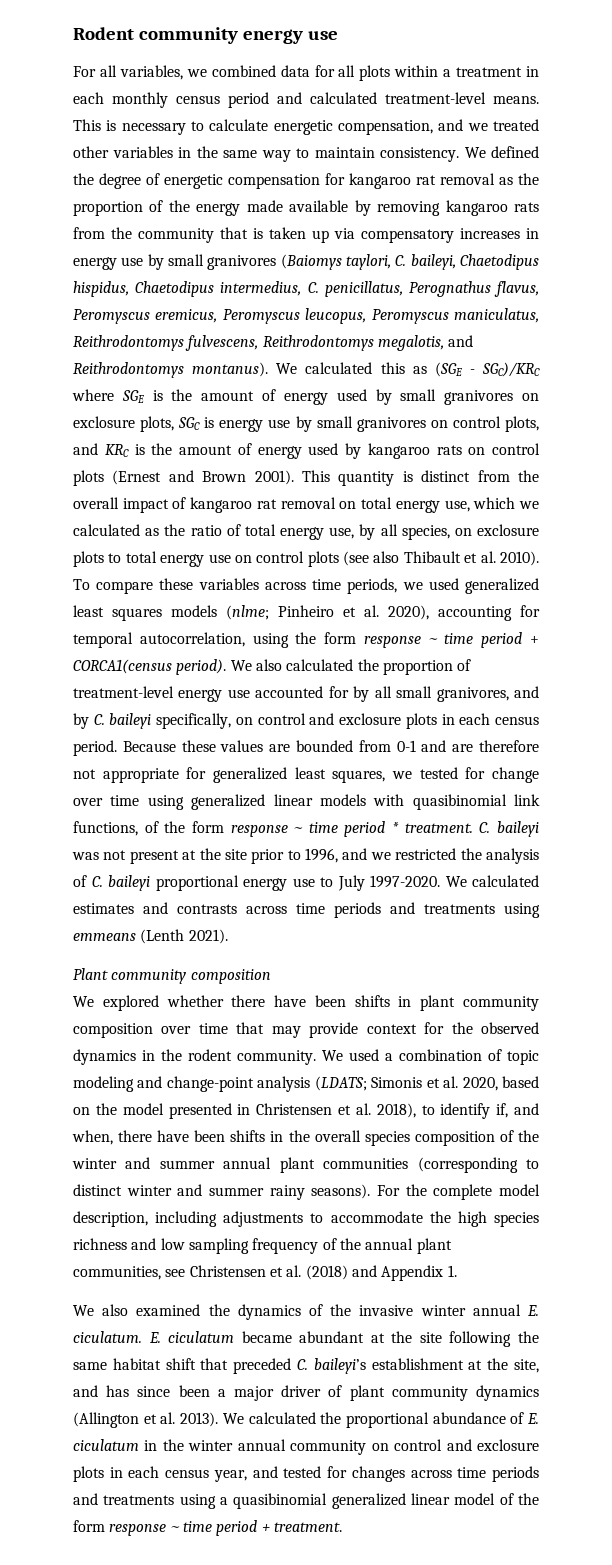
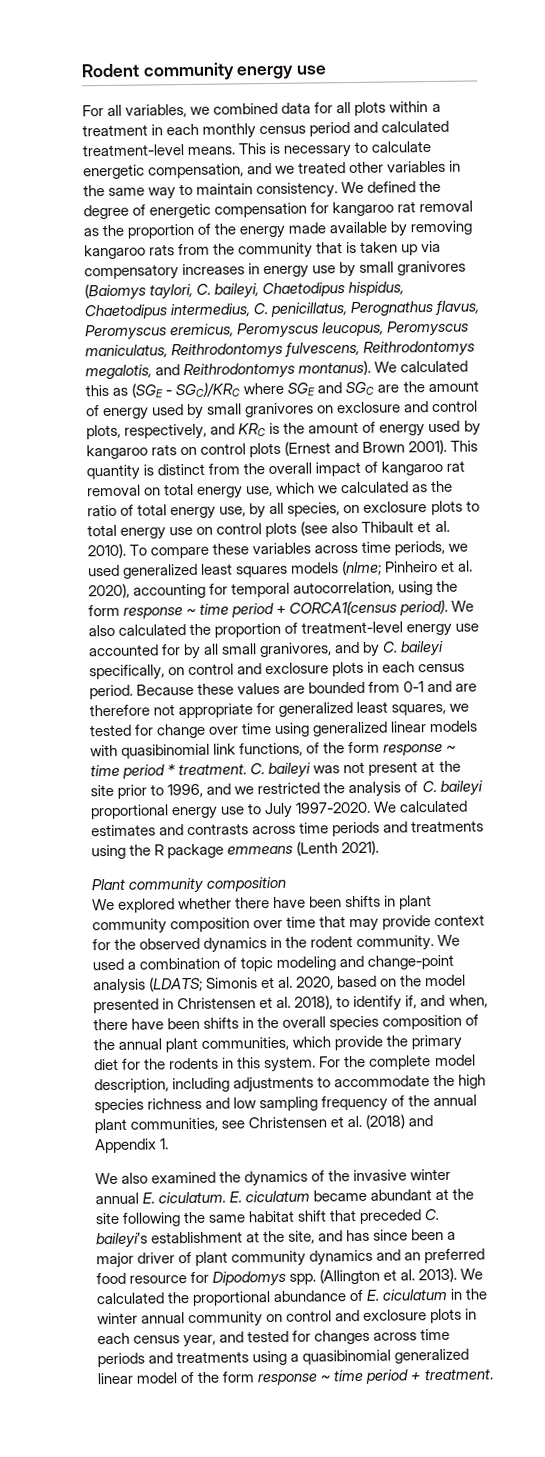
- We calculated this as (SGE - SGC)/KRC where SGE is the amount of energy used by small granivores on exclosure plots, SGC is energy use by small granivores on control plots, and KRC is the amount of energy used by kangaroo rats on control plots (Ernest and Brown 2001).
+ We calculated this as (SGE - SGC)/KRC where SGE and SGC are the amount of energy used by small granivores on exclosure and control plots, respectively, and KRC is the amount of energy used by kangaroo rats on control plots (Ernest and Brown 2001).
- We calculated estimates and contrasts across time periods and treatments using emmeans (Lenth 2021).
+ We calculated estimates and contrasts across time periods and treatments using the R package emmeans (Lenth 2021).
- We used a combination of topic modeling and change-point analysis (LDATS; Simonis et al. 2020, based on the model presented in Christensen et al. 2018), to identify if, and when, there have been shifts in the overall species composition of the winter and summer annual plant communities (corresponding to distinct winter and summer rainy seasons).
+ We used a combination of topic modeling and change-point analysis (LDATS; Simonis et al. 2020, based on the model presented in Christensen et al. 2018), to identify if, and when, there have been shifts in the overall species composition of the annual plant communities, which provide the primary diet for the rodents in this system.
- E. ciculatum became abundant at the site following the same habitat shift that preceded C. baileyi’s establishment at the site, and has since been a major driver of plant community dynamics (Allington et al. 2013).
+ E. ciculatum became abundant at the site following the same habitat shift that preceded C. baileyi’s establishment at the site, and has since been a major driver of plant community dynamics and an preferred food resource for Dipodomys spp. (Allington et al. 2013).

